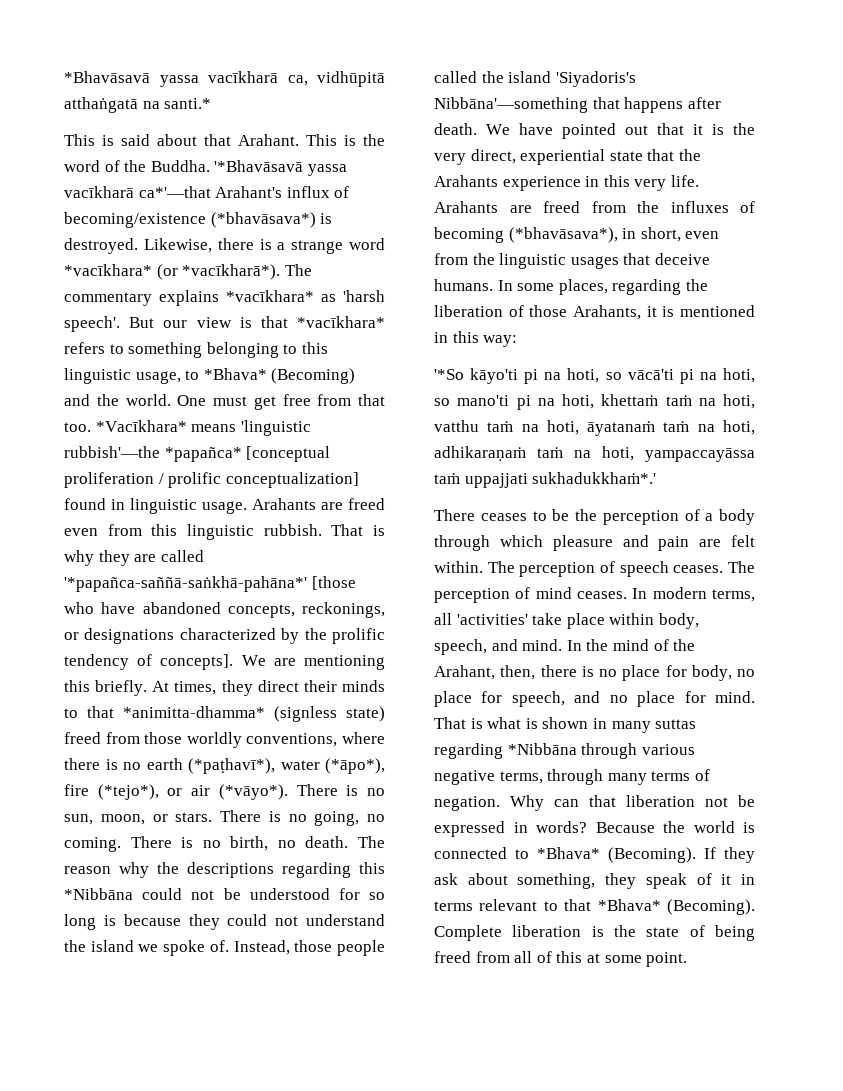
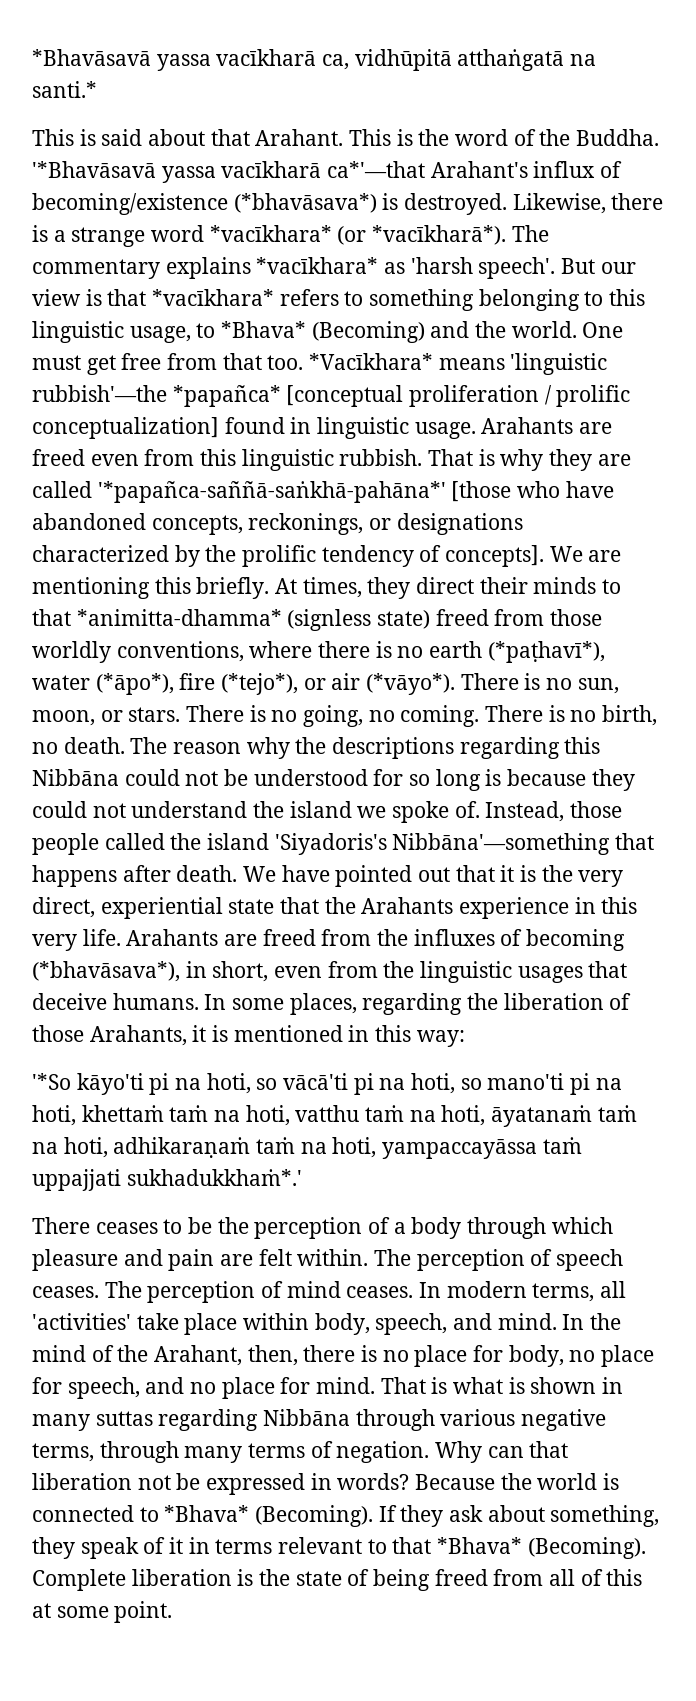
- The reason why the descriptions regarding this *Nibbāna could not be understood for so long is because they could not understand the island we spoke of.
+ The reason why the descriptions regarding this Nibbāna could not be understood for so long is because they could not understand the island we spoke of.
- That is what is shown in many suttas regarding *Nibbāna through various negative terms, through many terms of negation.
+ That is what is shown in many suttas regarding Nibbāna through various negative terms, through many terms of negation.

